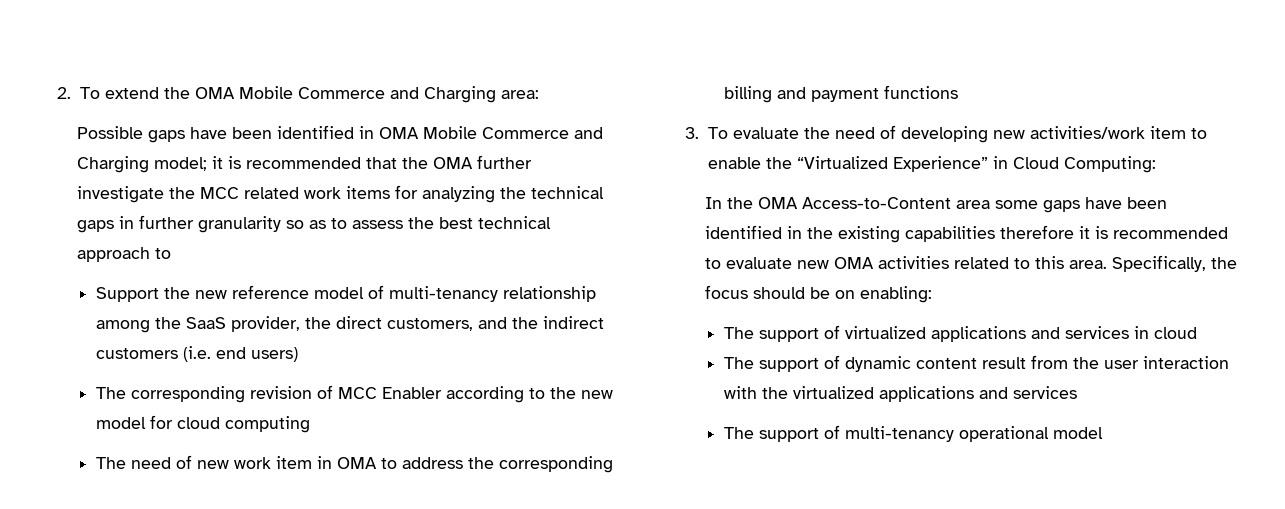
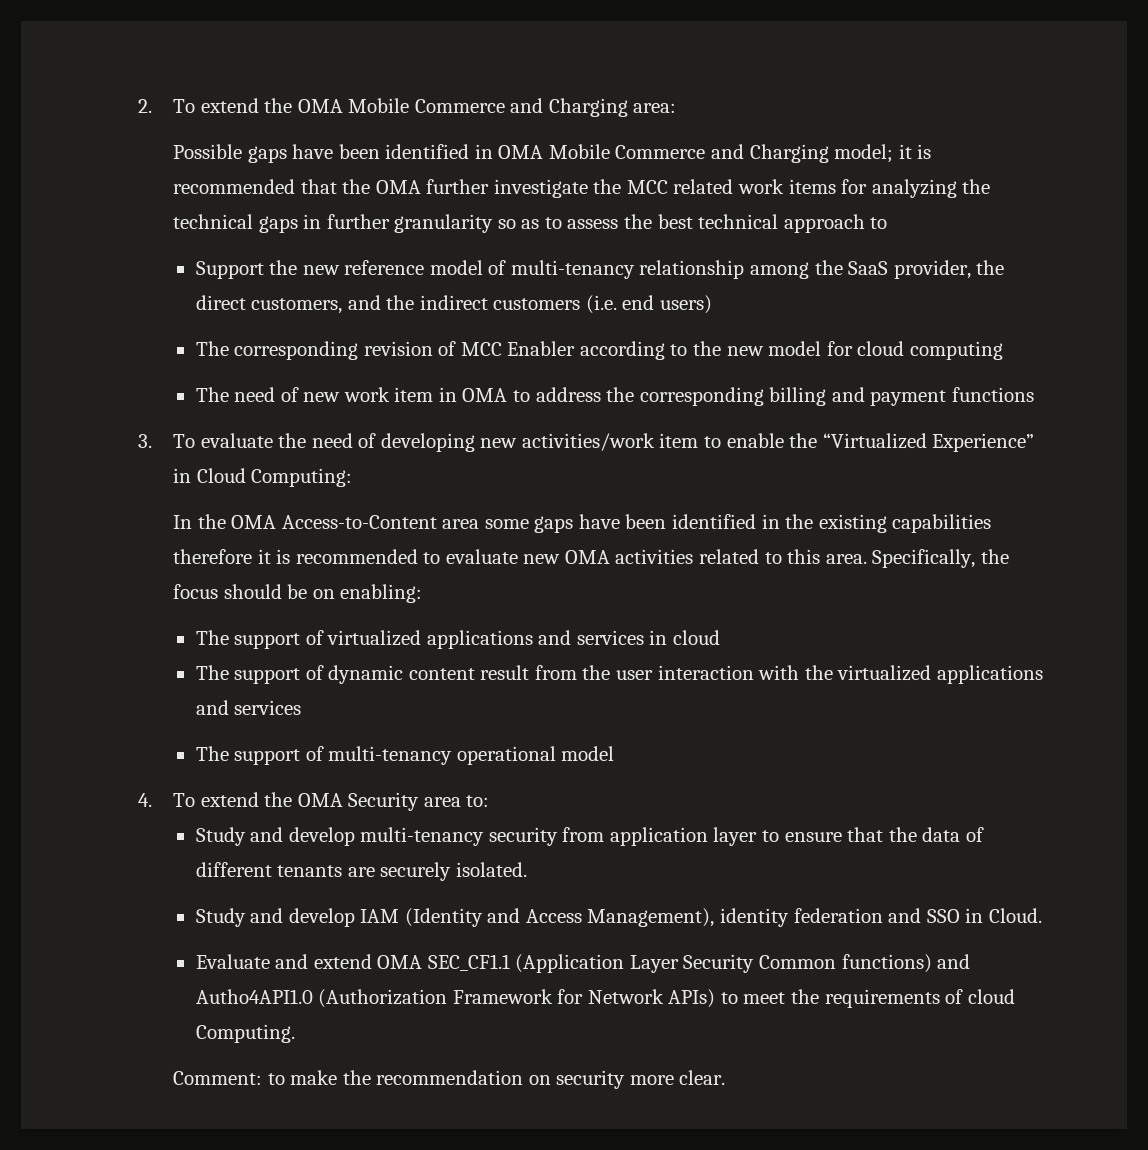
+ 4. To extend the OMA Security area to:
+ Study and develop multi-tenancy security from application layer to ensure that the data of different tenants are securely isolated.
+ Study and develop IAM (Identity and Access Management), identity federation and SSO in Cloud.
+ Evaluate and extend OMA SEC_CF1.1 (Application Layer Security Common functions) and Autho4API1.0 (Authorization Framework for Network APIs) to meet the requirements of cloud Computing.
+ Comment: to make the recommendation on security more clear.

